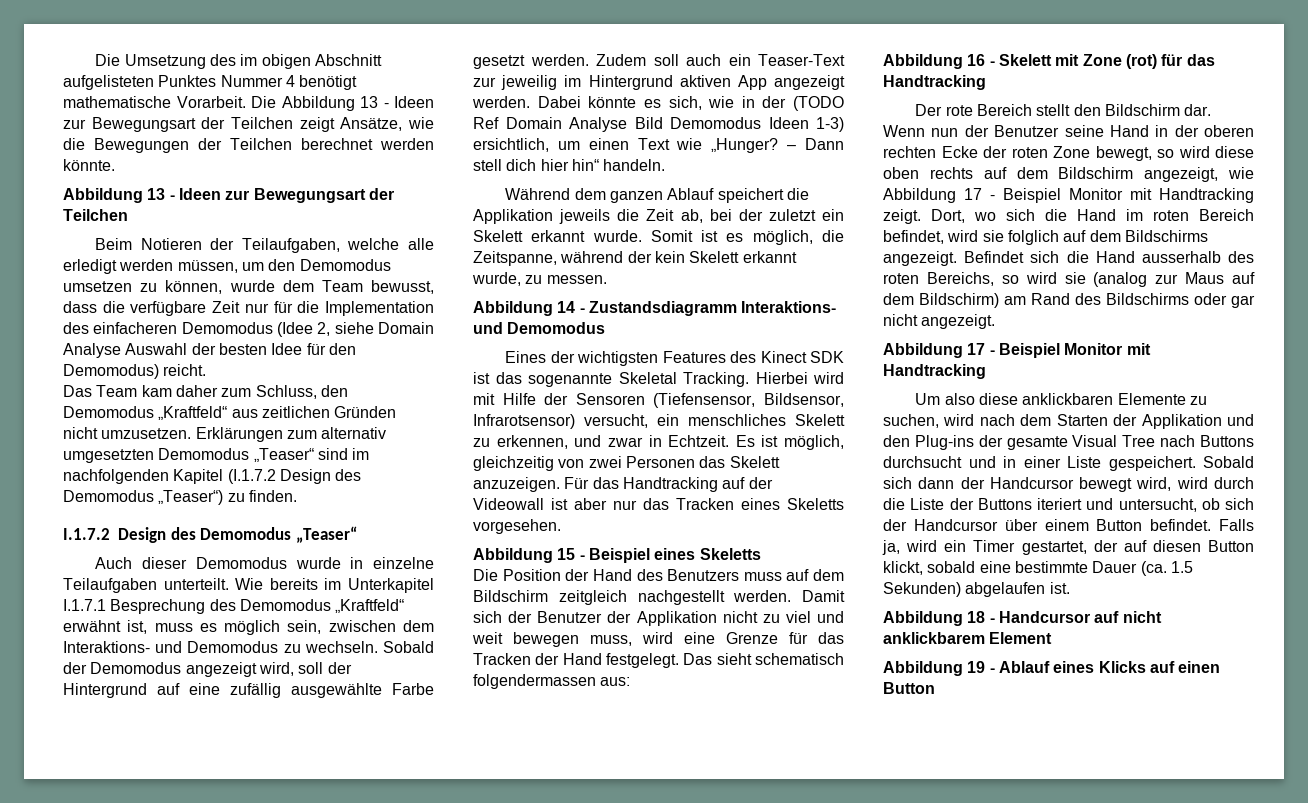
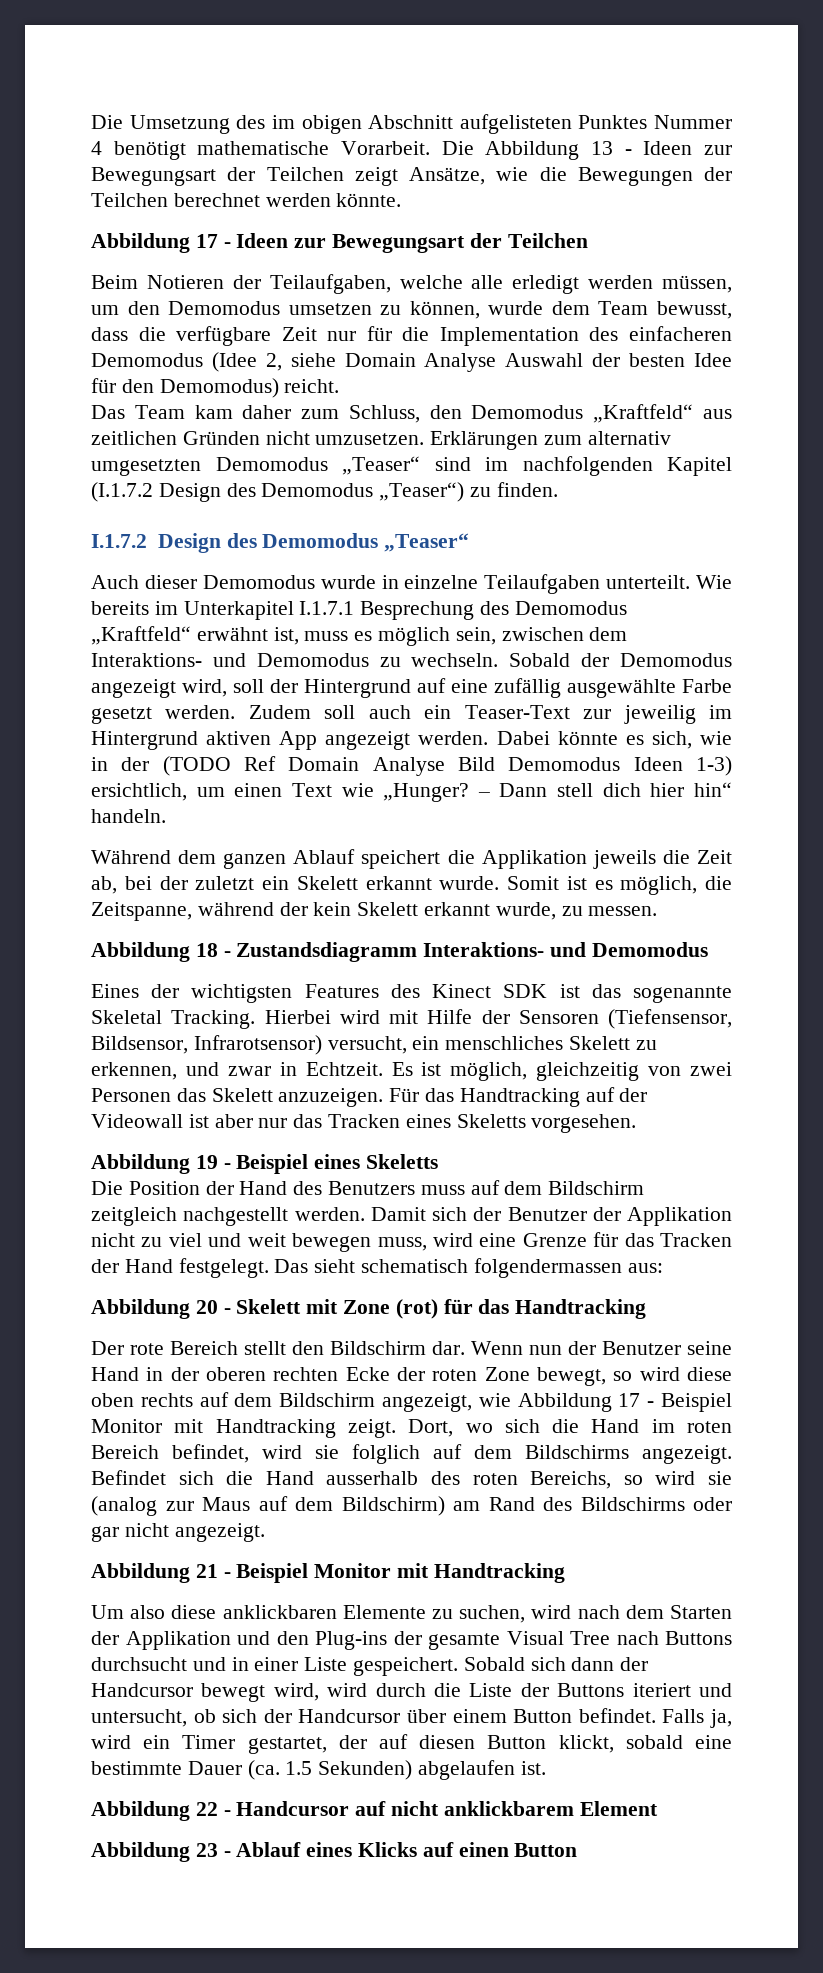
  Die Abbildung 13 - Ideen zur Bewegungsart der Teilchen zeigt Ansätze, wie die Bewegungen der Teilchen berechnet werden könnte.
- Abbildung 13 - Ideen zur Bewegungsart der Teilchen
+ Abbildung 17 - Ideen zur Bewegungsart der Teilchen
- Abbildung 14 - Zustandsdiagramm Interaktions- und Demomodus
+ Abbildung 18 - Zustandsdiagramm Interaktions- und Demomodus
- Abbildung 15 - Beispiel eines Skeletts
+ Abbildung 19 - Beispiel eines Skeletts
- Abbildung 16 - Skelett mit Zone (rot) für das Handtracking
+ Abbildung 20 - Skelett mit Zone (rot) für das Handtracking
  Befindet sich die Hand ausserhalb des roten Bereichs, so wird sie (analog zur Maus auf dem Bildschirm) am Rand des Bildschirms oder gar nicht angezeigt.
- Abbildung 17 - Beispiel Monitor mit Handtracking
+ Abbildung 21 - Beispiel Monitor mit Handtracking
- Abbildung 18 - Handcursor auf nicht anklickbarem Element
+ Abbildung 22 - Handcursor auf nicht anklickbarem Element
- Abbildung 19 - Ablauf eines Klicks auf einen Button
+ Abbildung 23 - Ablauf eines Klicks auf einen Button

